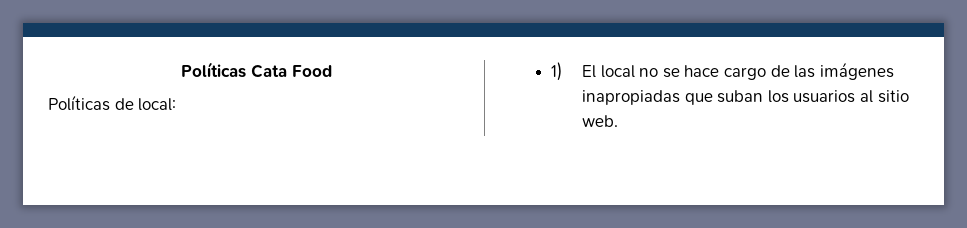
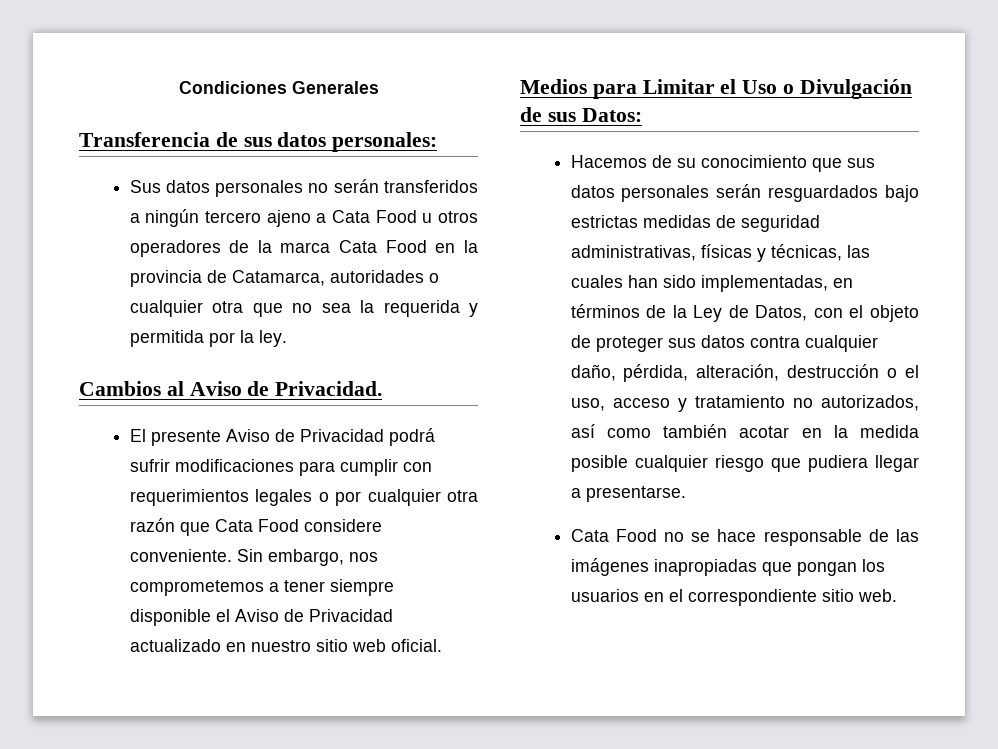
- Políticas Cata Food
- Políticas de local:
- 1) El local no se hace cargo de las imágenes inapropiadas que suban los usuarios al sitio web.
+ Condiciones Generales
+ Transferencia de sus datos personales:
+ Sus datos personales no serán transferidos a ningún tercero ajeno a Cata Food u otros operadores de la marca Cata Food en la provincia de Catamarca, autoridades o cualquier otra que no sea la requerida y permitida por la ley.
+ Cambios al Aviso de Privacidad.
+ El presente Aviso de Privacidad podrá sufrir modificaciones para cumplir con requerimientos legales o por cualquier otra razón que Cata Food considere conveniente. Sin embargo, nos comprometemos a tener siempre disponible el Aviso de Privacidad actualizado en nuestro sitio web oficial.
+ Medios para Limitar el Uso o Divulgación de sus Datos:
+ Hacemos de su conocimiento que sus datos personales serán resguardados bajo estrictas medidas de seguridad administrativas, físicas y técnicas, las cuales han sido implementadas, en términos de la Ley de Datos, con el objeto de proteger sus datos contra cualquier daño, pérdida, alteración, destrucción o el uso, acceso y tratamiento no autorizados, así como también acotar en la medida posible cualquier riesgo que pudiera llegar a presentarse.
+ Cata Food no se hace responsable de las imágenes inapropiadas que pongan los usuarios en el correspondiente sitio web.

